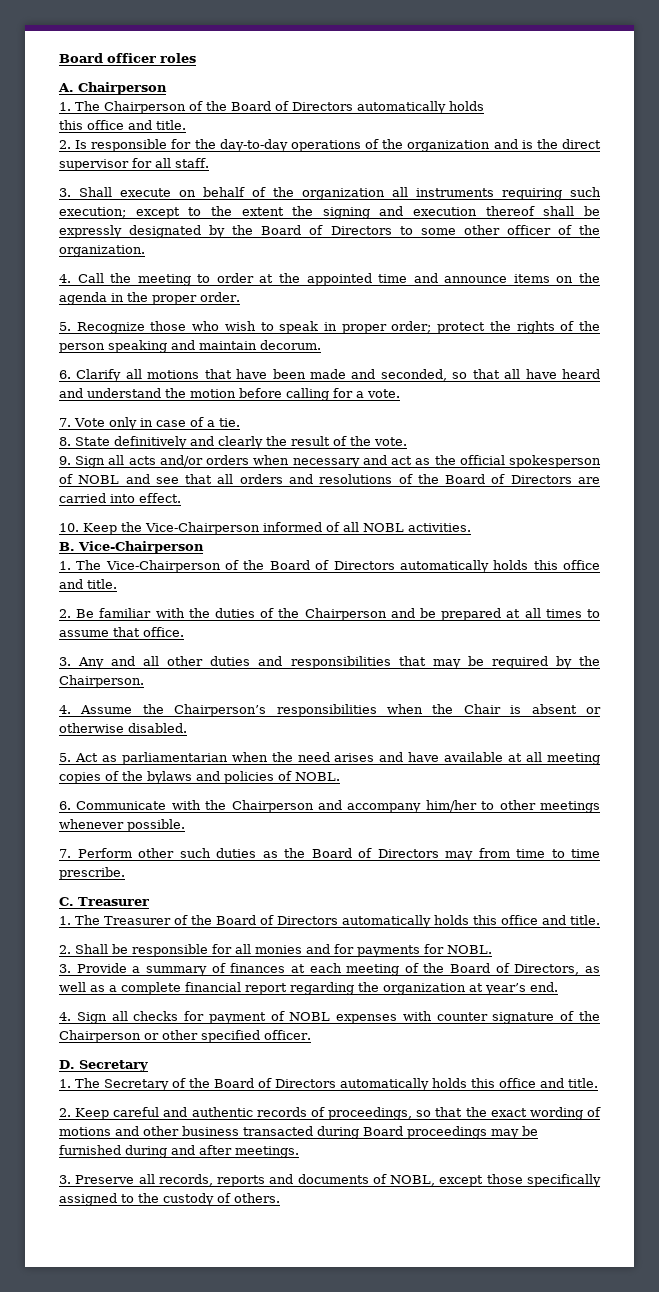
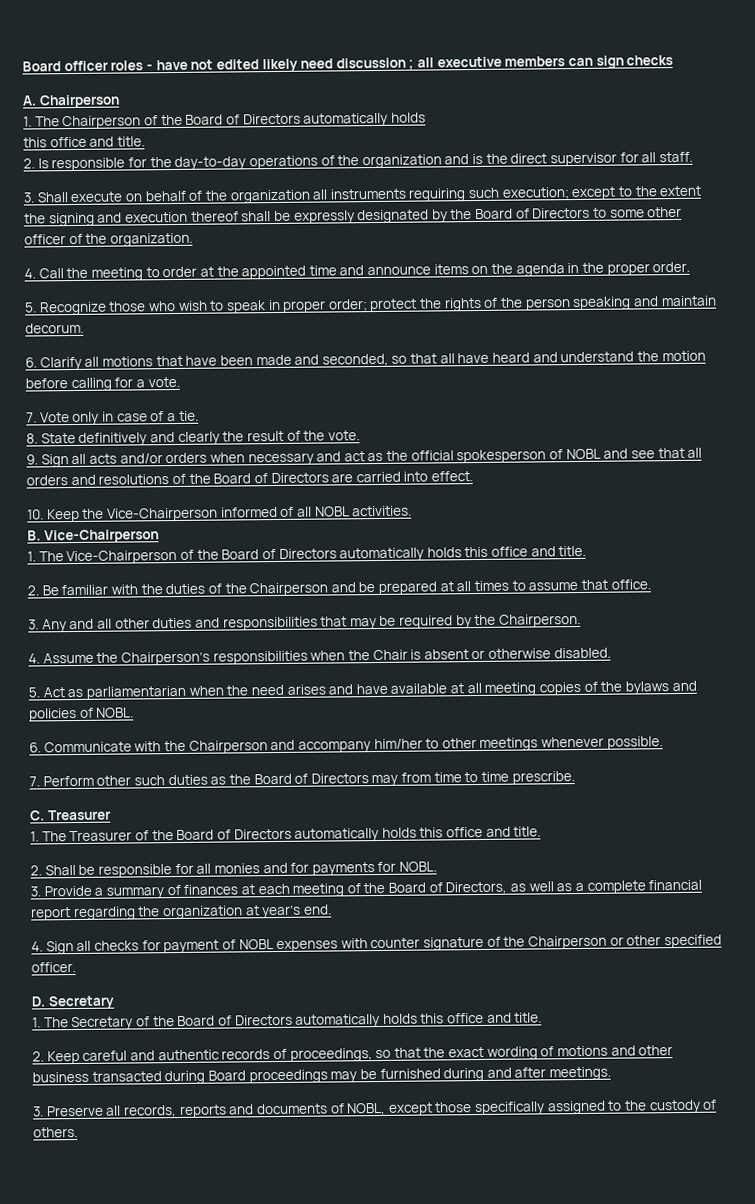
- Board officer roles
+ Board officer roles - have not edited likely need discussion ; all executive members can sign checks

